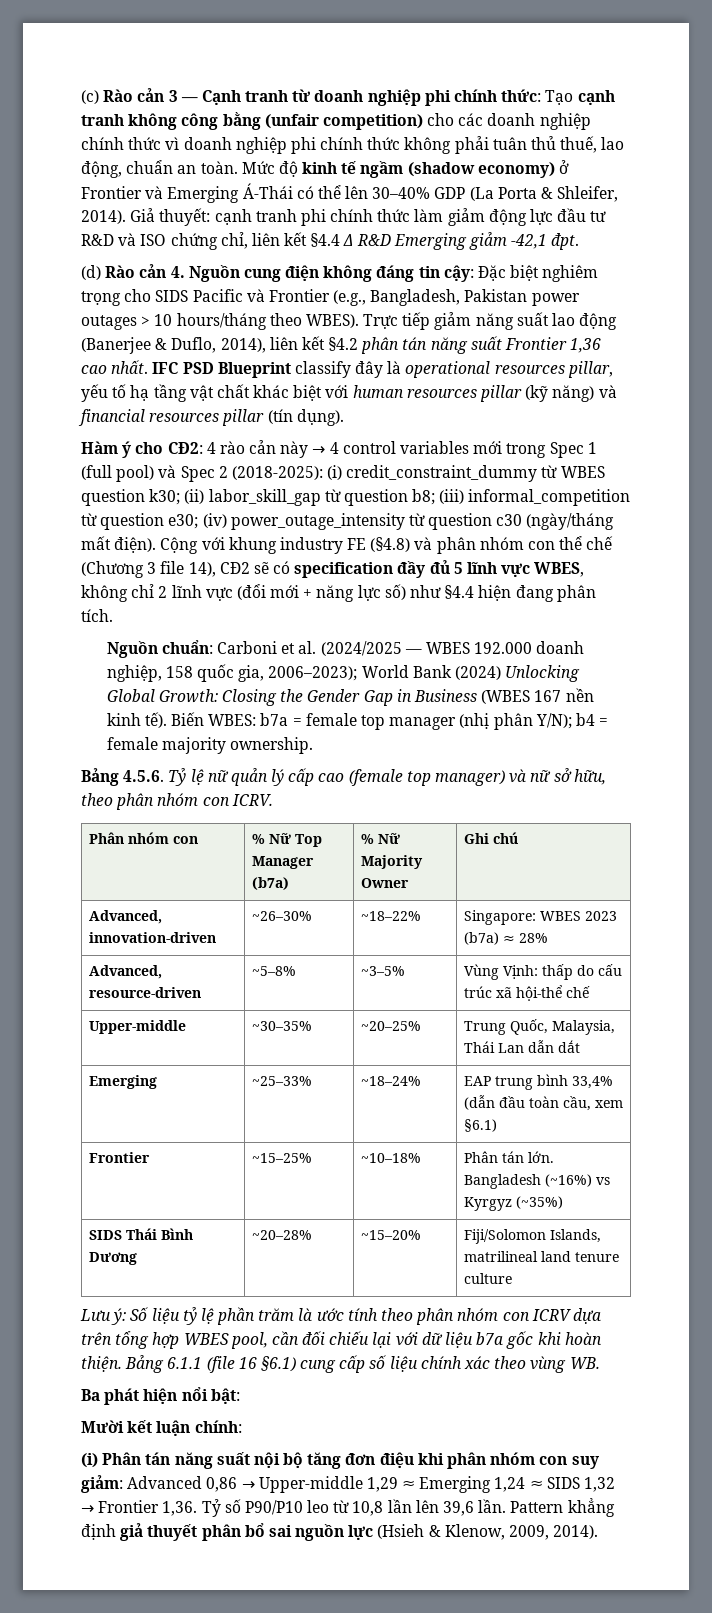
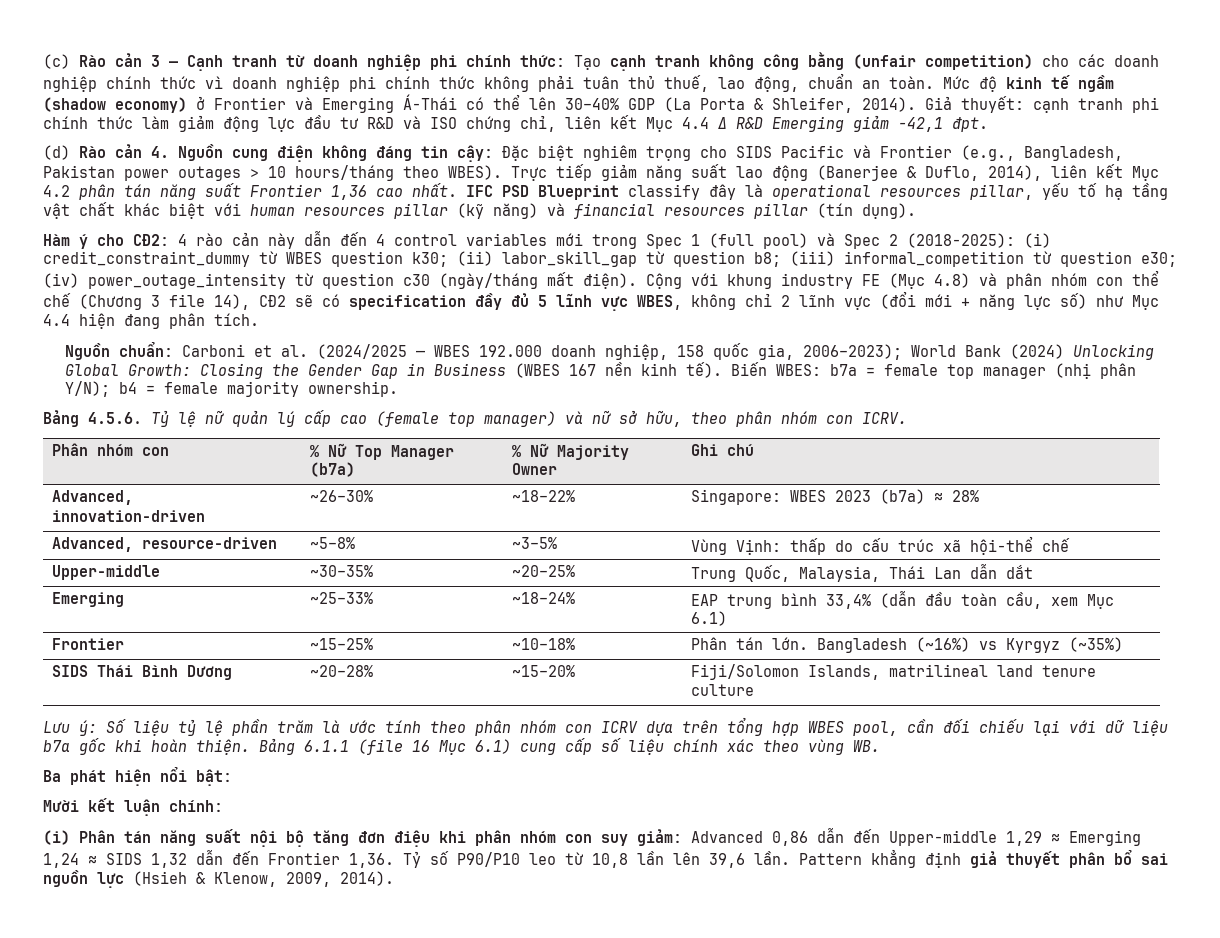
- Giả thuyết: cạnh tranh phi chính thức làm giảm động lực đầu tư R&D và ISO chứng chỉ, liên kết §4.4 Δ R&D Emerging giảm -42,1 đpt.
+ Giả thuyết: cạnh tranh phi chính thức làm giảm động lực đầu tư R&D và ISO chứng chỉ, liên kết Mục 4.4 Δ R&D Emerging giảm -42,1 đpt.
- Trực tiếp giảm năng suất lao động (Banerjee & Duflo, 2014), liên kết §4.2 phân tán năng suất Frontier 1,36 cao nhất.
+ Trực tiếp giảm năng suất lao động (Banerjee & Duflo, 2014), liên kết Mục 4.2 phân tán năng suất Frontier 1,36 cao nhất.
- Hàm ý cho CĐ2: 4 rào cản này → 4 control variables mới trong Spec 1 (full pool) và Spec 2 (2018-2025): (i) credit_constraint_dummy từ WBES question k30; (ii) labor_skill_gap từ question b8; (iii) informal_competition từ question e30; (iv) power_outage_intensity từ question c30 (ngày/tháng mất điện).
+ Hàm ý cho CĐ2: 4 rào cản này dẫn đến 4 control variables mới trong Spec 1 (full pool) và Spec 2 (2018-2025): (i) credit_constraint_dummy từ WBES question k30; (ii) labor_skill_gap từ question b8; (iii) informal_competition từ question e30; (iv) power_outage_intensity từ question c30 (ngày/tháng mất điện).
- Cộng với khung industry FE (§4.8) và phân nhóm con thể chế (Chương 3 file 14), CĐ2 sẽ có specification đầy đủ 5 lĩnh vực WBES, không chỉ 2 lĩnh vực (đổi mới + năng lực số) như §4.4 hiện đang phân tích.
+ Cộng với khung industry FE (Mục 4.8) và phân nhóm con thể chế (Chương 3 file 14), CĐ2 sẽ có specification đầy đủ 5 lĩnh vực WBES, không chỉ 2 lĩnh vực (đổi mới + năng lực số) như Mục 4.4 hiện đang phân tích.
- Emerging | ~25–33% | ~18–24% | EAP trung bình 33,4% (dẫn đầu toàn cầu, xem §6.1)
+ Emerging | ~25–33% | ~18–24% | EAP trung bình 33,4% (dẫn đầu toàn cầu, xem Mục 6.1)
- Bảng 6.1.1 (file 16 §6.1) cung cấp số liệu chính xác theo vùng WB.
+ Bảng 6.1.1 (file 16 Mục 6.1) cung cấp số liệu chính xác theo vùng WB.
- (i) Phân tán năng suất nội bộ tăng đơn điệu khi phân nhóm con suy giảm: Advanced 0,86 → Upper-middle 1,29 ≈ Emerging 1,24 ≈ SIDS 1,32 → Frontier 1,36.
+ (i) Phân tán năng suất nội bộ tăng đơn điệu khi phân nhóm con suy giảm: Advanced 0,86 dẫn đến Upper-middle 1,29 ≈ Emerging 1,24 ≈ SIDS 1,32 dẫn đến Frontier 1,36.

